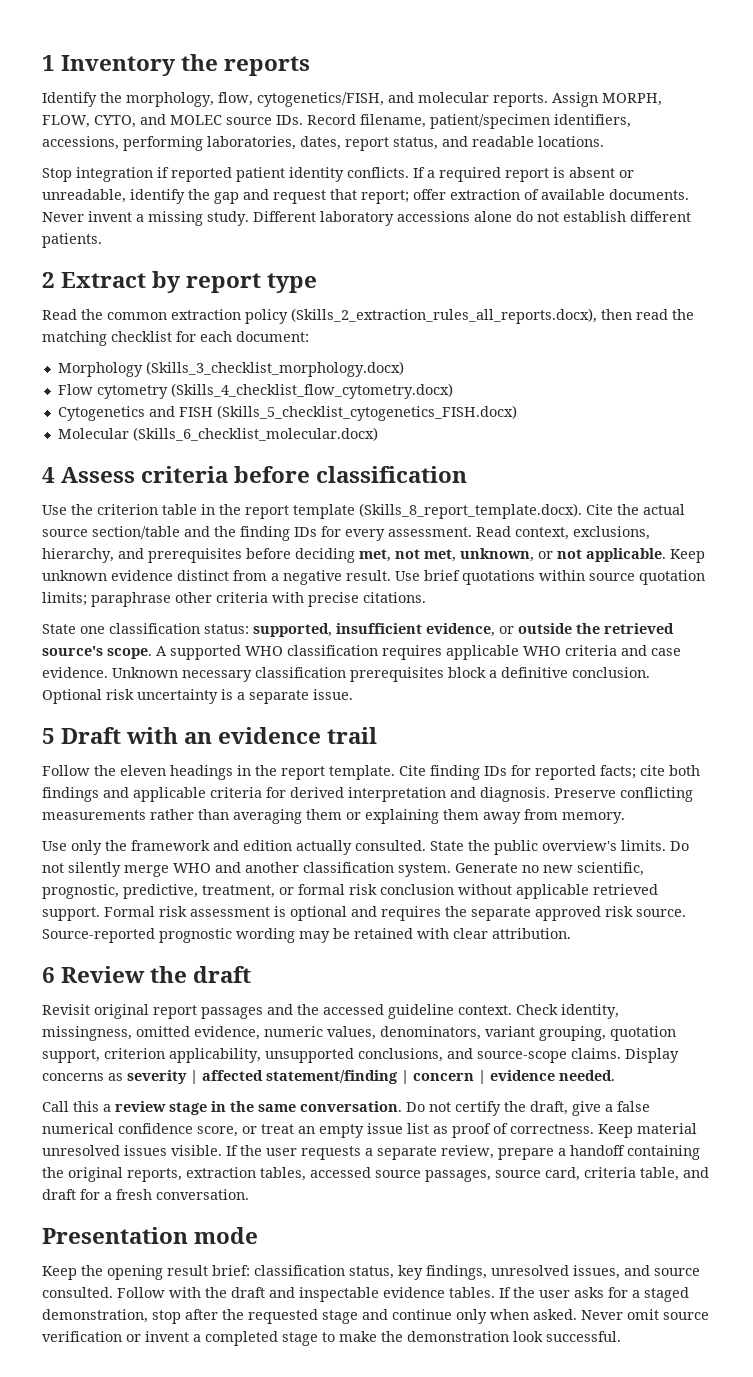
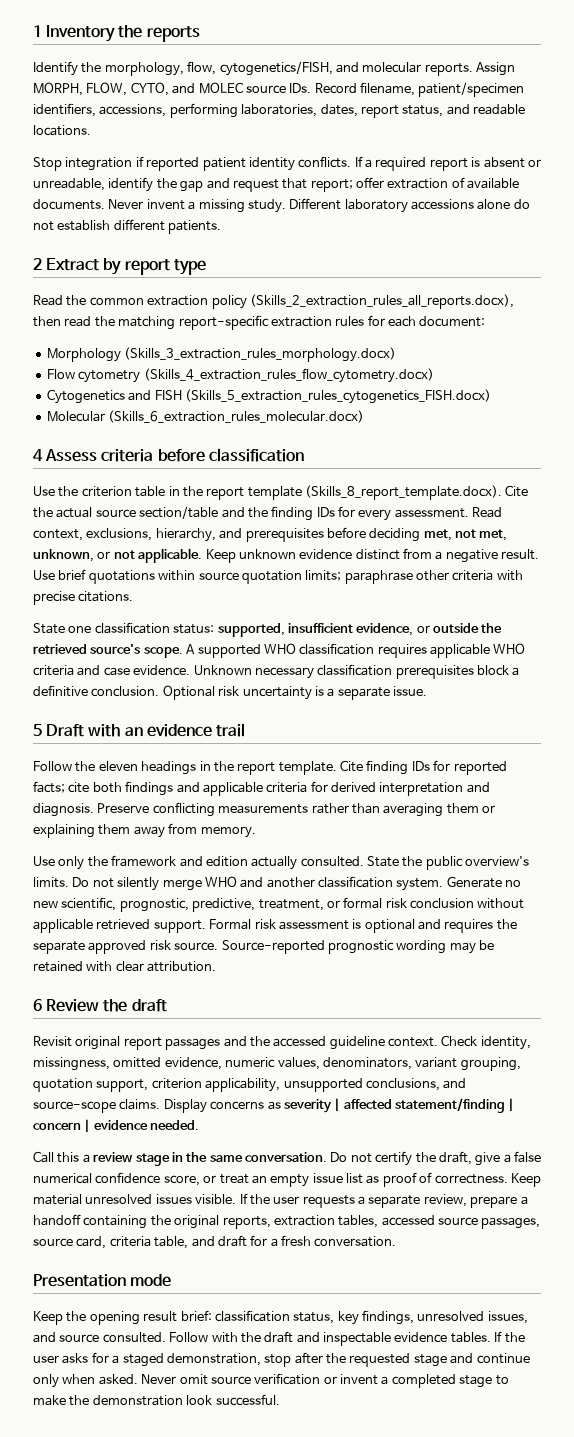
- Read the common extraction policy (Skills_2_extraction_rules_all_reports.docx), then read the matching checklist for each document:
+ Read the common extraction policy (Skills_2_extraction_rules_all_reports.docx), then read the matching report-specific extraction rules for each document:
- Morphology (Skills_3_checklist_morphology.docx)
+ Morphology (Skills_3_extraction_rules_morphology.docx)
- Flow cytometry (Skills_4_checklist_flow_cytometry.docx)
+ Flow cytometry (Skills_4_extraction_rules_flow_cytometry.docx)
- Cytogenetics and FISH (Skills_5_checklist_cytogenetics_FISH.docx)
+ Cytogenetics and FISH (Skills_5_extraction_rules_cytogenetics_FISH.docx)
- Molecular (Skills_6_checklist_molecular.docx)
+ Molecular (Skills_6_extraction_rules_molecular.docx)

